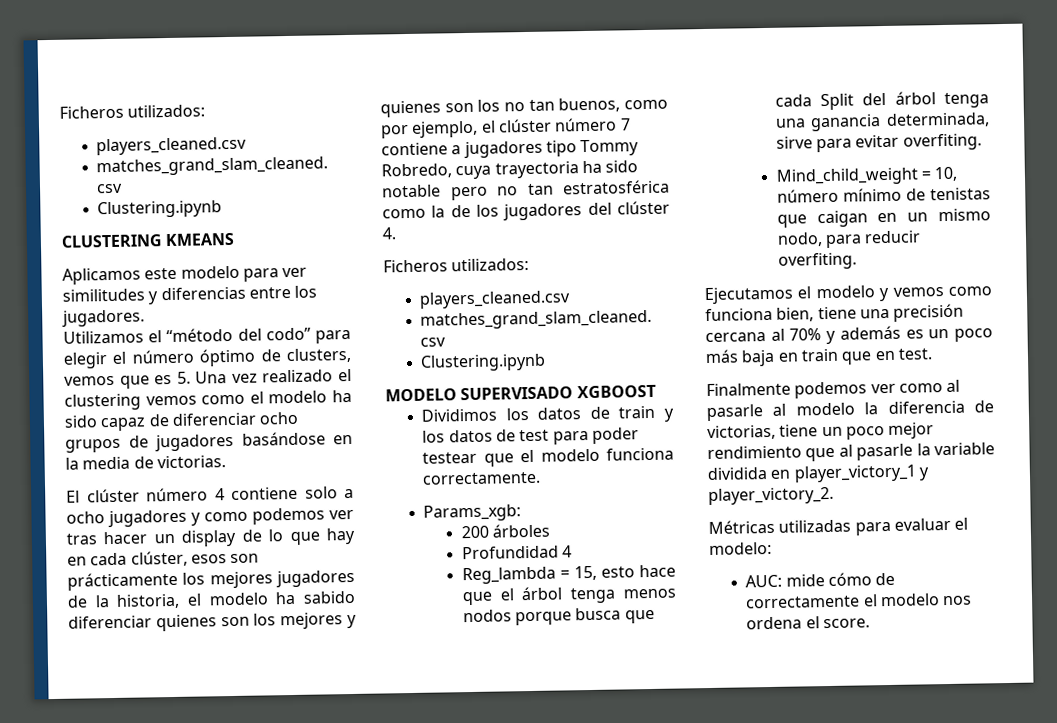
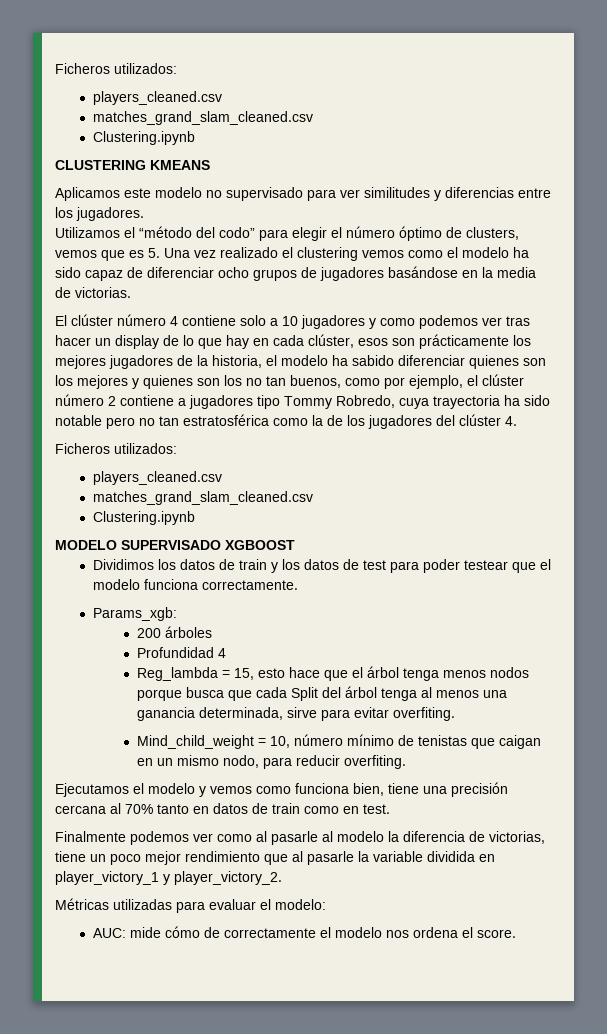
- Aplicamos este modelo para ver similitudes y diferencias entre los jugadores.
+ Aplicamos este modelo no supervisado para ver similitudes y diferencias entre los jugadores.
- El clúster número 4 contiene solo a ocho jugadores y como podemos ver tras hacer un display de lo que hay en cada clúster, esos son prácticamente los mejores jugadores de la historia, el modelo ha sabido diferenciar quienes son los mejores y quienes son los no tan buenos, como por ejemplo, el clúster número 7 contiene a jugadores tipo Tommy Robredo, cuya trayectoria ha sido notable pero no tan estratosférica como la de los jugadores del clúster 4.
+ El clúster número 4 contiene solo a 10 jugadores y como podemos ver tras hacer un display de lo que hay en cada clúster, esos son prácticamente los mejores jugadores de la historia, el modelo ha sabido diferenciar quienes son los mejores y quienes son los no tan buenos, como por ejemplo, el clúster número 2 contiene a jugadores tipo Tommy Robredo, cuya trayectoria ha sido notable pero no tan estratosférica como la de los jugadores del clúster 4.
- Reg_lambda = 15, esto hace que el árbol tenga menos nodos porque busca que cada Split del árbol tenga una ganancia determinada, sirve para evitar overfiting.
+ Reg_lambda = 15, esto hace que el árbol tenga menos nodos porque busca que cada Split del árbol tenga al menos una ganancia determinada, sirve para evitar overfiting.
- Ejecutamos el modelo y vemos como funciona bien, tiene una precisión cercana al 70% y además es un poco más baja en train que en test.
+ Ejecutamos el modelo y vemos como funciona bien, tiene una precisión cercana al 70% tanto en datos de train como en test.

